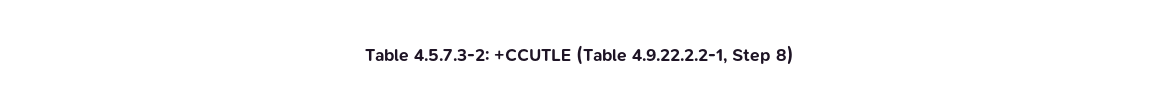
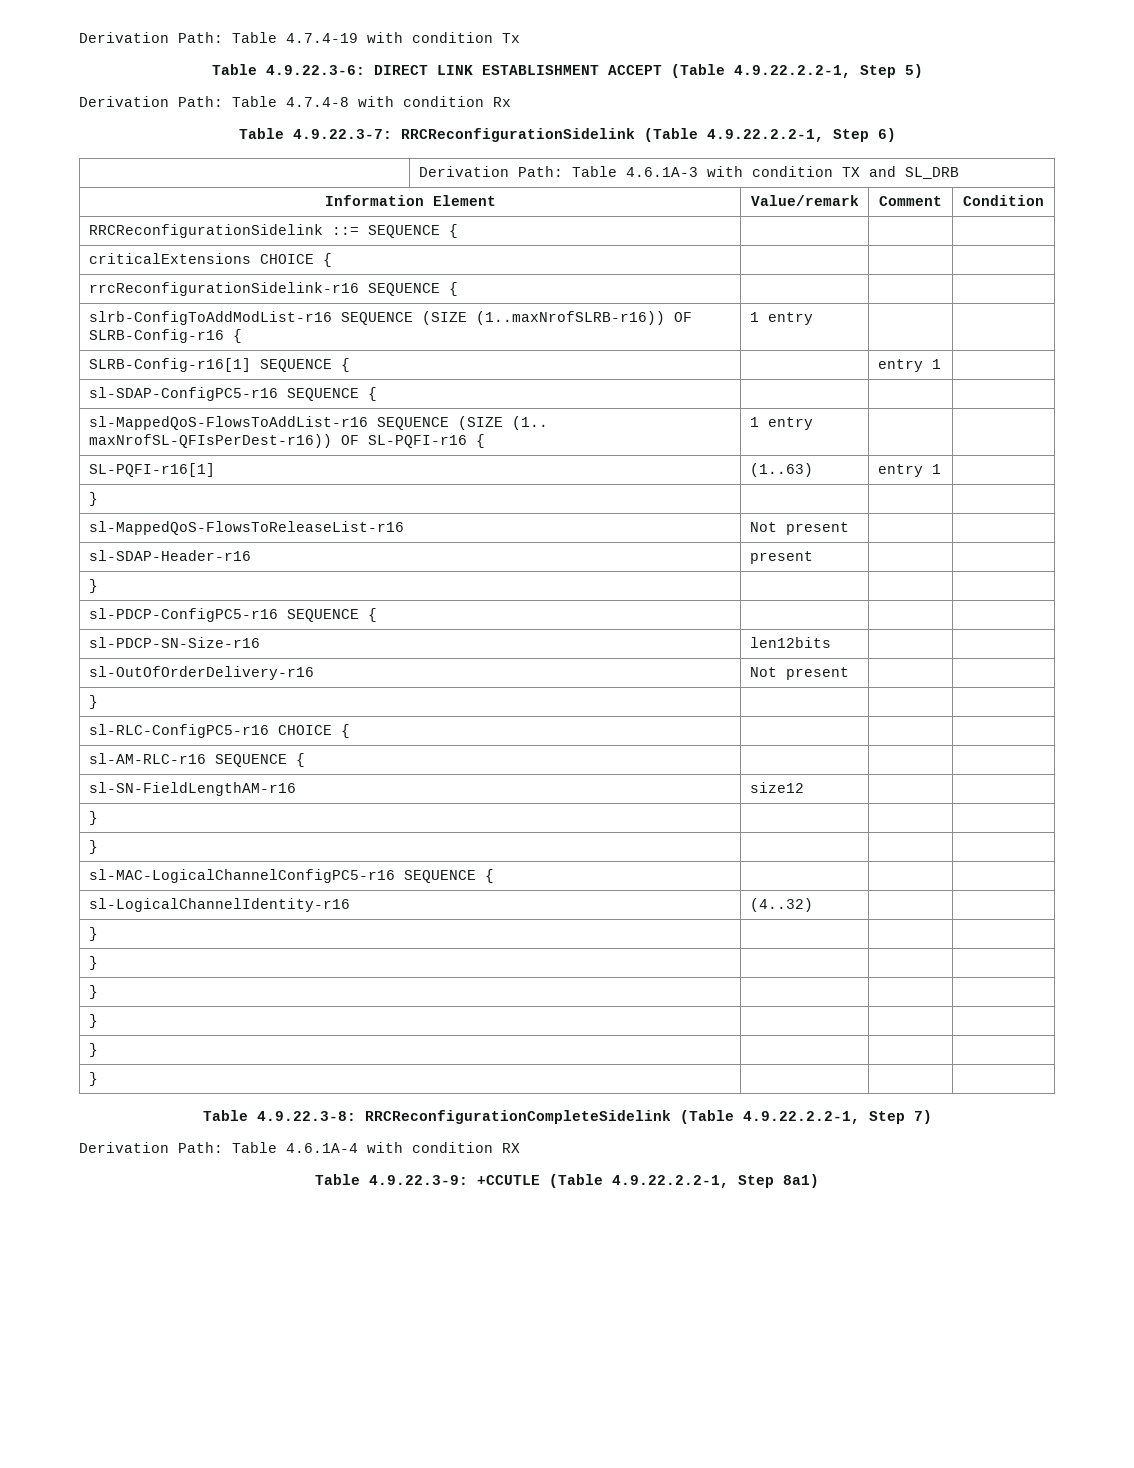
- Table 4.5.7.3-2: +CCUTLE (Table 4.9.22.2.2-1, Step 8)
+ Derivation Path: Table 4.7.4-19 with condition Tx
+ Table 4.9.22.3-6: DIRECT LINK ESTABLISHMENT ACCEPT (Table 4.9.22.2.2-1, Step 5)
+ Derivation Path: Table 4.7.4-8 with condition Rx
+ Table 4.9.22.3-7: RRCReconfigurationSidelink (Table 4.9.22.2.2-1, Step 6)
+ | Derivation Path: Table 4.6.1A-3 with condition TX and SL_DRB
+ Information Element | Value/remark | Comment | Condition
+ RRCReconfigurationSidelink ::= SEQUENCE { | | |
+ criticalExtensions CHOICE { | | |
+ rrcReconfigurationSidelink-r16 SEQUENCE { | | |
+ slrb-ConfigToAddModList-r16 SEQUENCE (SIZE (1..maxNrofSLRB-r16)) OF SLRB-Config-r16 { | 1 entry | |
+ SLRB-Config-r16[1] SEQUENCE { | | entry 1 |
+ sl-SDAP-ConfigPC5-r16 SEQUENCE { | | |
+ sl-MappedQoS-FlowsToAddList-r16 SEQUENCE (SIZE (1.. maxNrofSL-QFIsPerDest-r16)) OF SL-PQFI-r16 { | 1 entry | |
+ SL-PQFI-r16[1] | (1..63) | entry 1 |
+ } | | |
+ sl-MappedQoS-FlowsToReleaseList-r16 | Not present | |
+ sl-SDAP-Header-r16 | present | |
+ } | | |
+ sl-PDCP-ConfigPC5-r16 SEQUENCE { | | |
+ sl-PDCP-SN-Size-r16 | len12bits | |
+ sl-OutOfOrderDelivery-r16 | Not present | |
+ } | | |
+ sl-RLC-ConfigPC5-r16 CHOICE { | | |
+ sl-AM-RLC-r16 SEQUENCE { | | |
+ sl-SN-FieldLengthAM-r16 | size12 | |
+ } | | |
+ } | | |
+ sl-MAC-LogicalChannelConfigPC5-r16 SEQUENCE { | | |
+ sl-LogicalChannelIdentity-r16 | (4..32) | |
+ } | | |
+ } | | |
+ } | | |
+ } | | |
+ } | | |
+ } | | |
+ Table 4.9.22.3-8: RRCReconfigurationCompleteSidelink (Table 4.9.22.2.2-1, Step 7)
+ Derivation Path: Table 4.6.1A-4 with condition RX
+ Table 4.9.22.3-9: +CCUTLE (Table 4.9.22.2.2-1, Step 8a1)

